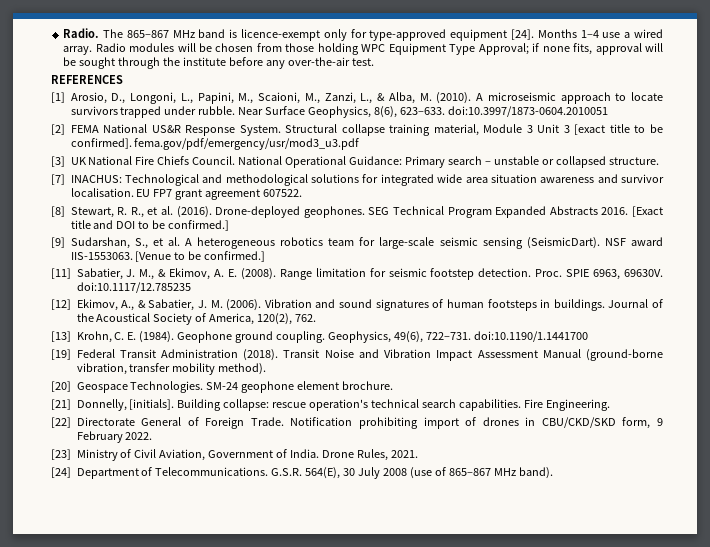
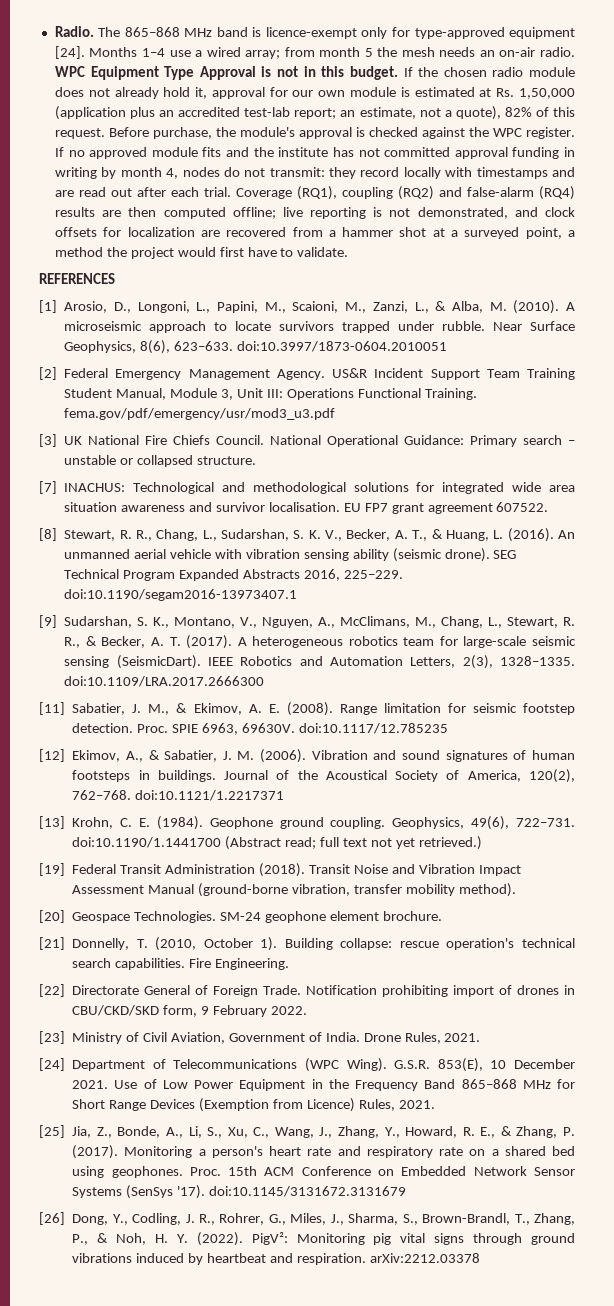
- The 865–867 MHz band is licence-exempt only for type-approved equipment [24].
+ The 865–868 MHz band is licence-exempt only for type-approved equipment [24].
- Months 1–4 use a wired array. Radio modules will be chosen from those holding WPC Equipment Type Approval; if none fits, approval will be sought through the institute before any over-the-air test.
+ Months 1–4 use a wired array; from month 5 the mesh needs an on-air radio. WPC Equipment Type Approval is not in this budget. If the chosen radio module does not already hold it, approval for our own module is estimated at Rs. 1,50,000 (application plus an accredited test-lab report; an estimate, not a quote), 82% of this request. Before purchase, the module's approval is checked against the WPC register. If no approved module fits and the institute has not committed approval funding in writing by month 4, nodes do not transmit: they record locally with timestamps and are read out after each trial. Coverage (RQ1), coupling (RQ2) and false-alarm (RQ4) results are then computed offline; live reporting is not demonstrated, and clock offsets for localization are recovered from a hammer shot at a surveyed point, a method the project would first have to validate.
- [2] FEMA National US&R Response System. Structural collapse training material, Module 3 Unit 3 [exact title to be confirmed]. fema.gov/pdf/emergency/usr/mod3_u3.pdf
+ [2] Federal Emergency Management Agency. US&R Incident Support Team Training Student Manual, Module 3, Unit III: Operations Functional Training. fema.gov/pdf/emergency/usr/mod3_u3.pdf
- [8] Stewart, R. R., et al. (2016). Drone-deployed geophones.
+ [8] Stewart, R. R., Chang, L., Sudarshan, S. K. V., Becker, A. T., & Huang, L. (2016). An unmanned aerial vehicle with vibration sensing ability (seismic drone).
- SEG Technical Program Expanded Abstracts 2016. [Exact title and DOI to be confirmed.]
- [9] Sudarshan, S., et al. A heterogeneous robotics team for large-scale seismic sensing (SeismicDart).
+ SEG Technical Program Expanded Abstracts 2016, 225–229. doi:10.1190/segam2016-13973407.1
+ [9] Sudarshan, S. K., Montano, V., Nguyen, A., McClimans, M., Chang, L., Stewart, R. R., & Becker, A. T. (2017). A heterogeneous robotics team for large-scale seismic sensing (SeismicDart).
- NSF award IIS-1553063. [Venue to be confirmed.]
+ IEEE Robotics and Automation Letters, 2(3), 1328–1335. doi:10.1109/LRA.2017.2666300
- Journal of the Acoustical Society of America, 120(2), 762.
+ Journal of the Acoustical Society of America, 120(2), 762–768. doi:10.1121/1.2217371
- Geophysics, 49(6), 722–731. doi:10.1190/1.1441700
+ Geophysics, 49(6), 722–731. doi:10.1190/1.1441700 (Abstract read; full text not yet retrieved.)
- [21] Donnelly, [initials].
+ [21] Donnelly, T. (2010, October 1).
- [24] Department of Telecommunications. G.S.R. 564(E), 30 July 2008 (use of 865–867 MHz band).
+ [24] Department of Telecommunications (WPC Wing). G.S.R. 853(E), 10 December 2021. Use of Low Power Equipment in the Frequency Band 865–868 MHz for Short Range Devices (Exemption from Licence) Rules, 2021.
+ [25] Jia, Z., Bonde, A., Li, S., Xu, C., Wang, J., Zhang, Y., Howard, R. E., & Zhang, P. (2017). Monitoring a person's heart rate and respiratory rate on a shared bed using geophones. Proc. 15th ACM Conference on Embedded Network Sensor Systems (SenSys '17). doi:10.1145/3131672.3131679
+ [26] Dong, Y., Codling, J. R., Rohrer, G., Miles, J., Sharma, S., Brown-Brandl, T., Zhang, P., & Noh, H. Y. (2022). PigV²: Monitoring pig vital signs through ground vibrations induced by heartbeat and respiration. arXiv:2212.03378

